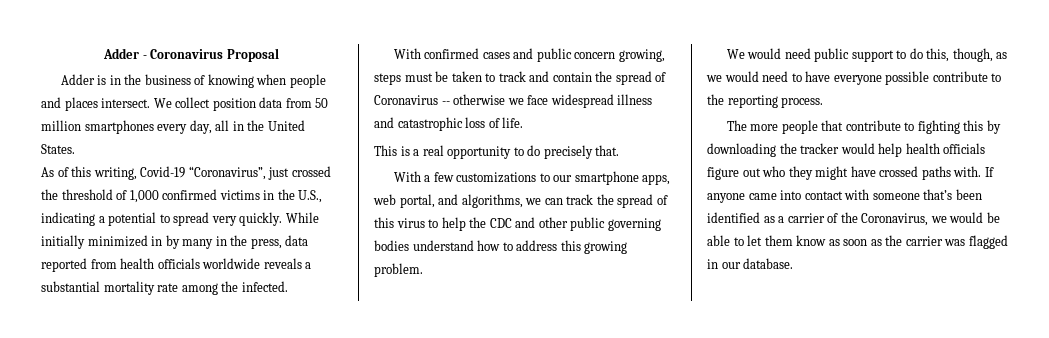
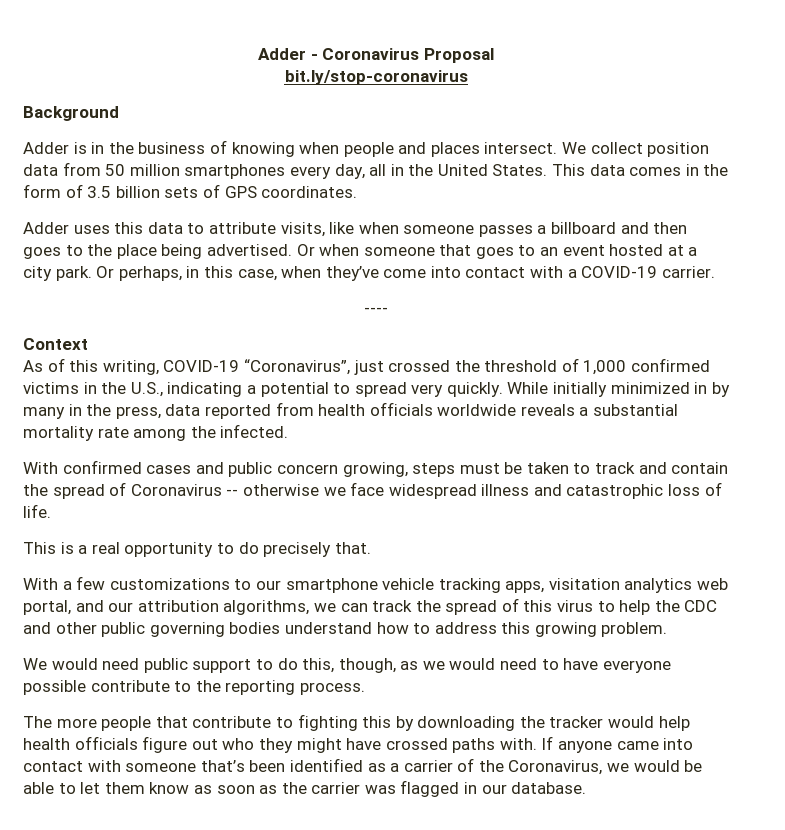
+ bit.ly/stop-coronavirus
+ Background
+ This data comes in the form of 3.5 billion sets of GPS coordinates.
+ Adder uses this data to attribute visits, like when someone passes a billboard and then goes to the place being advertised. Or when someone that goes to an event hosted at a city park. Or perhaps, in this case, when they’ve come into contact with a COVID-19 carrier.
+ ----
+ Context
- As of this writing, Covid-19 “Coronavirus”, just crossed the threshold of 1,000 confirmed victims in the U.S., indicating a potential to spread very quickly.
+ As of this writing, COVID-19 “Coronavirus”, just crossed the threshold of 1,000 confirmed victims in the U.S., indicating a potential to spread very quickly.
- With a few customizations to our smartphone apps, web portal, and algorithms, we can track the spread of this virus to help the CDC and other public governing bodies understand how to address this growing problem.
+ With a few customizations to our smartphone vehicle tracking apps, visitation analytics web portal, and our attribution algorithms, we can track the spread of this virus to help the CDC and other public governing bodies understand how to address this growing problem.

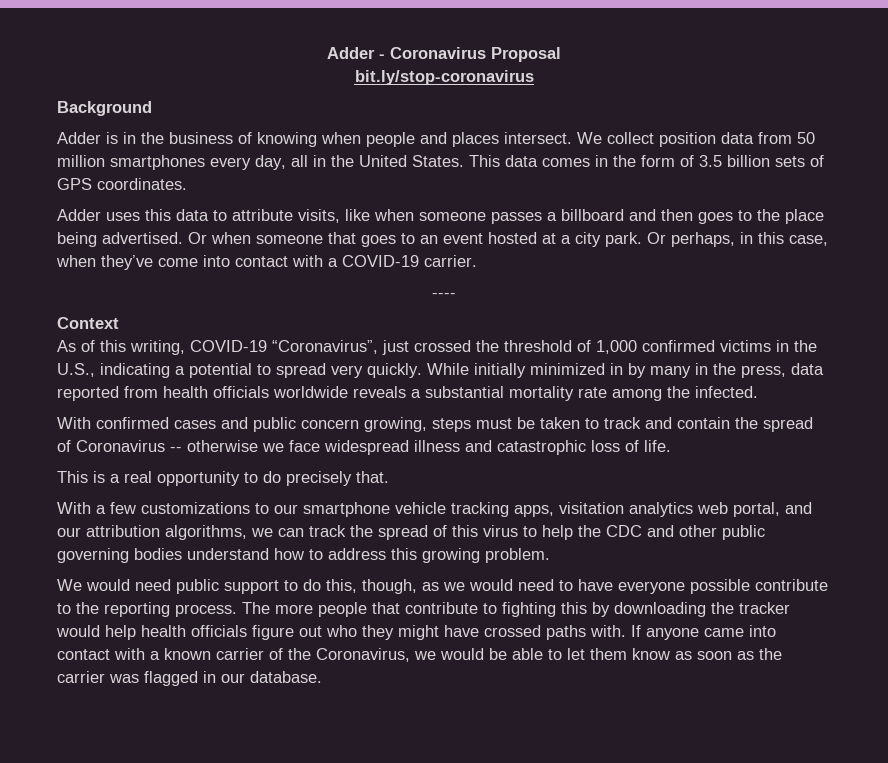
- We would need public support to do this, though, as we would need to have everyone possible contribute to the reporting process.
- The more people that contribute to fighting this by downloading the tracker would help health officials figure out who they might have crossed paths with.
+ We would need public support to do this, though, as we would need to have everyone possible contribute to the reporting process. The more people that contribute to fighting this by downloading the tracker would help health officials figure out who they might have crossed paths with.
- If anyone came into contact with someone that’s been identified as a carrier of the Coronavirus, we would be able to let them know as soon as the carrier was flagged in our database.
+ If anyone came into contact with a known carrier of the Coronavirus, we would be able to let them know as soon as the carrier was flagged in our database.

